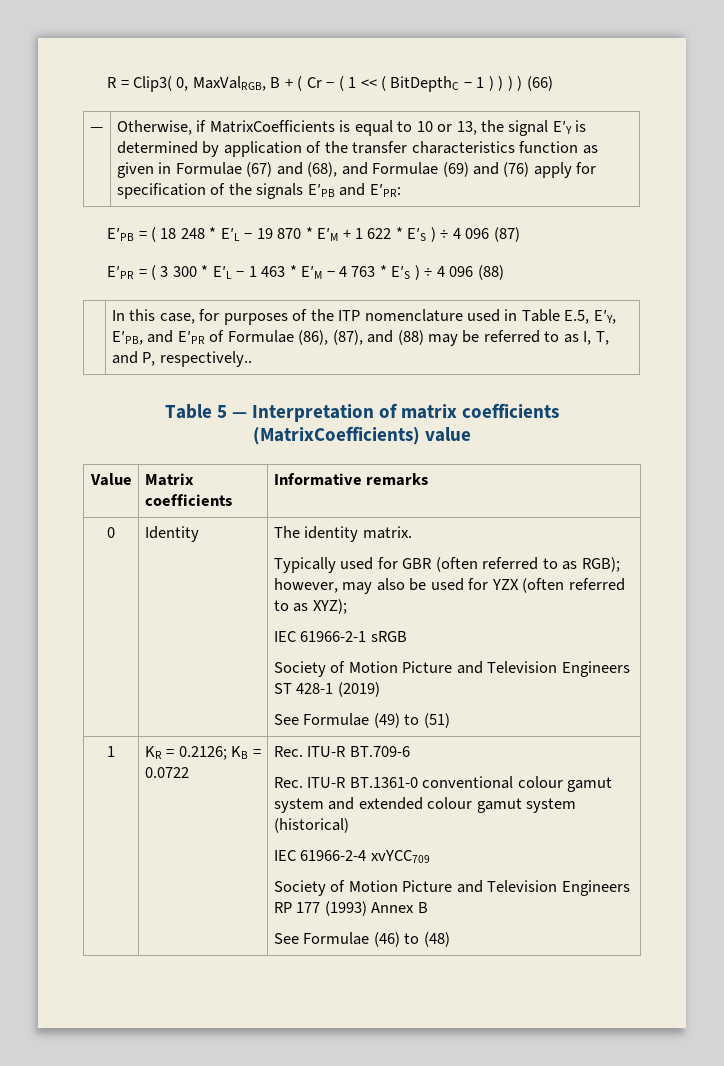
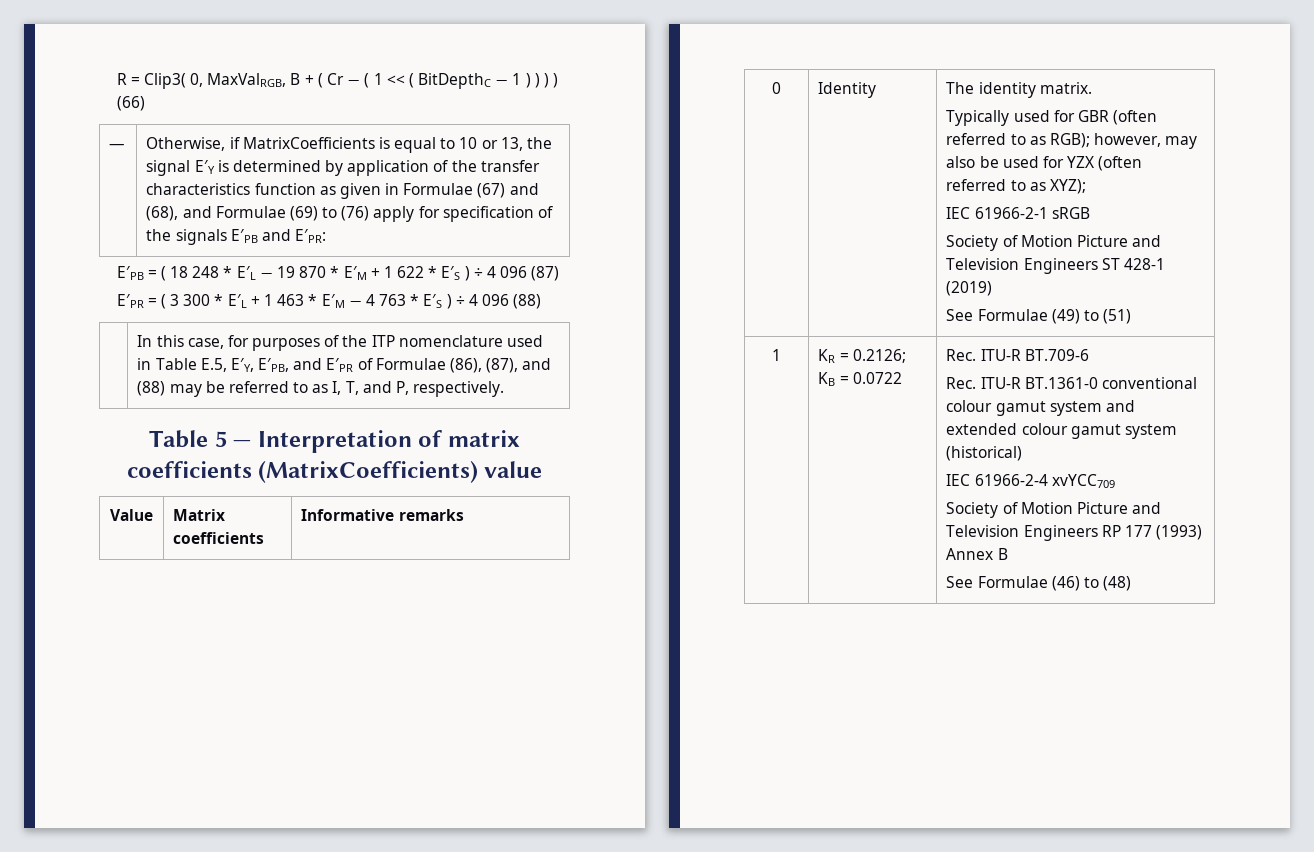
- Otherwise, if MatrixCoefficients is equal to 10 or 13, the signal E′Y is determined by application of the transfer characteristics function as given in Formulae (67) and (68), and Formulae (69) and (76) apply for specification of the signals E′PB and E′PR:
+ Otherwise, if MatrixCoefficients is equal to 10 or 13, the signal E′Y is determined by application of the transfer characteristics function as given in Formulae (67) and (68), and Formulae (69) to (76) apply for specification of the signals E′PB and E′PR:
- E′PR = ( 3 300 * E′L − 1 463 * E′M − 4 763 * E′S ) ÷ 4 096 (88)
+ E′PR = ( 3 300 * E′L + 1 463 * E′M − 4 763 * E′S ) ÷ 4 096 (88)
- | In this case, for purposes of the ITP nomenclature used in Table E.5, E′Y, E′PB, and E′PR of Formulae (86), (87), and (88) may be referred to as I, T, and P, respectively..
+ | In this case, for purposes of the ITP nomenclature used in Table E.5, E′Y, E′PB, and E′PR of Formulae (86), (87), and (88) may be referred to as I, T, and P, respectively.

